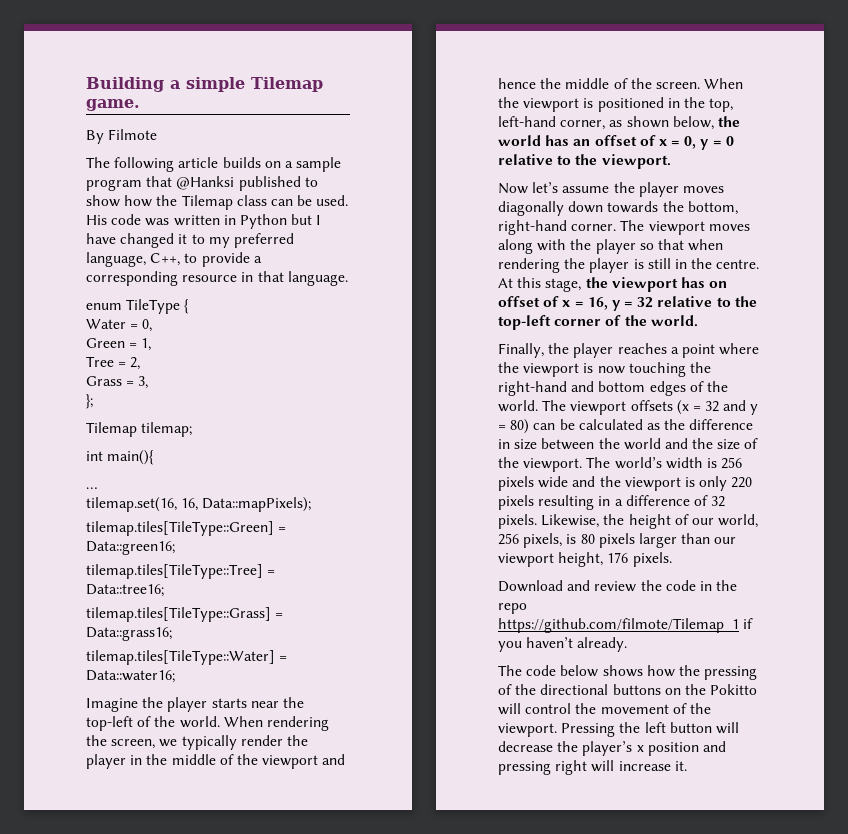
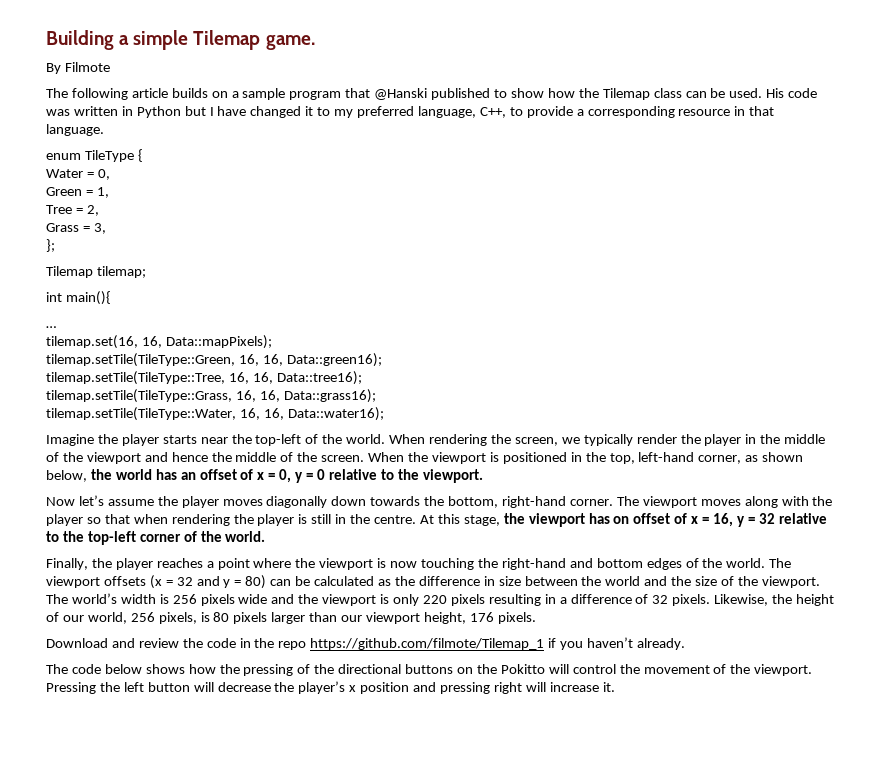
- The following article builds on a sample program that @Hanksi published to show how the Tilemap class can be used.
+ The following article builds on a sample program that @Hanski published to show how the Tilemap class can be used.
- tilemap.tiles[TileType::Green] = Data::green16;
- tilemap.tiles[TileType::Tree] = Data::tree16;
- tilemap.tiles[TileType::Grass] = Data::grass16;
- tilemap.tiles[TileType::Water] = Data::water16;
+ tilemap.setTile(TileType::Green, 16, 16, Data::green16);
+ tilemap.setTile(TileType::Tree, 16, 16, Data::tree16);
+ tilemap.setTile(TileType::Grass, 16, 16, Data::grass16);
+ tilemap.setTile(TileType::Water, 16, 16, Data::water16);

